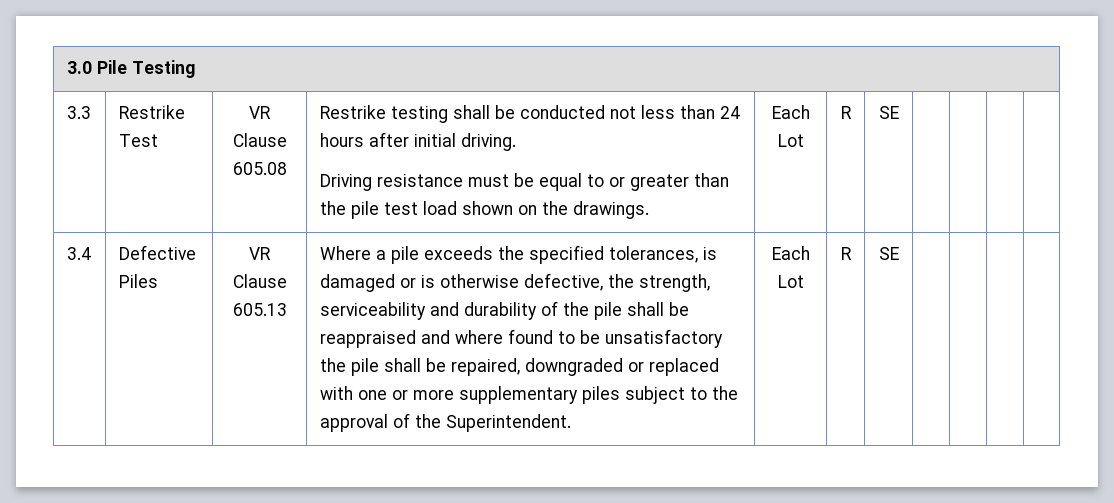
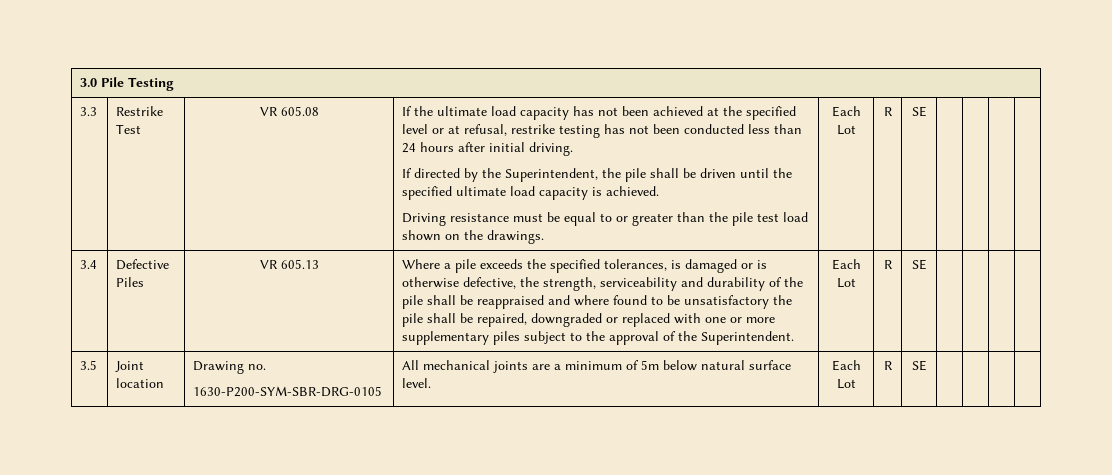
- VR Clause 605.08
+ VR 605.08
- Restrike testing shall be conducted not less than 24 hours after initial driving.
+ If the ultimate load capacity has not been achieved at the specified level or at refusal, restrike testing has not been conducted less than 24 hours after initial driving.
+ If directed by the Superintendent, the pile shall be driven until the specified ultimate load capacity is achieved.
- VR Clause 605.13
+ VR 605.13
+ 3.5 | Joint location | Drawing no.
+ 1630-P200-SYM-SBR-DRG-0105 | All mechanical joints are a minimum of 5m below natural surface level. | Each Lot | R | SE | | | |

